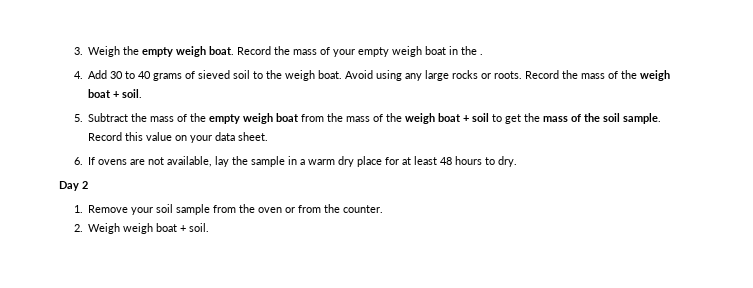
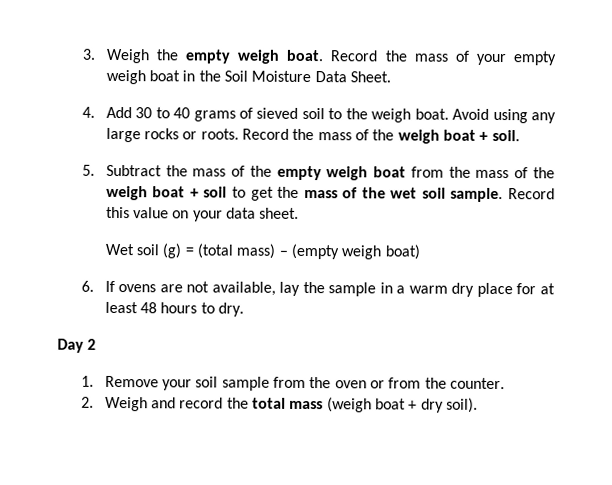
- Record the mass of your empty weigh boat in the .
+ Record the mass of your empty weigh boat in the Soil Moisture Data Sheet.
- 5. Subtract the mass of the empty weigh boat from the mass of the weigh boat + soil to get the mass of the soil sample.
+ 5. Subtract the mass of the empty weigh boat from the mass of the weigh boat + soil to get the mass of the wet soil sample.
+ Wet soil (g) = (total mass) – (empty weigh boat)
- 2. Weigh weigh boat + soil.
+ 2. Weigh and record the total mass (weigh boat + dry soil).

